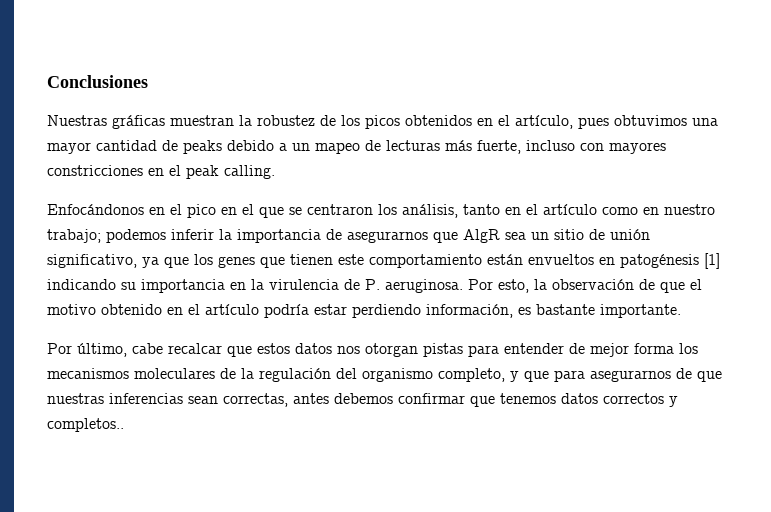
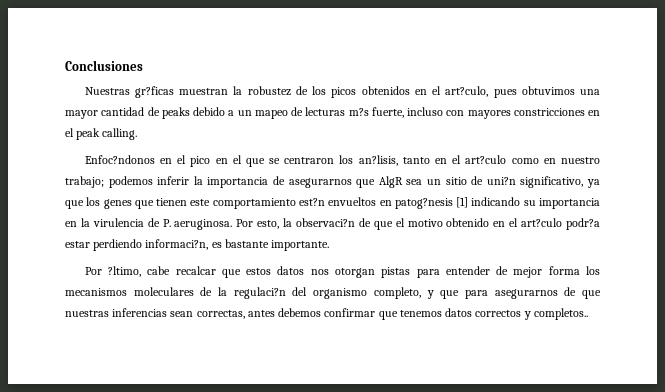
- Nuestras gráficas muestran la robustez de los picos obtenidos en el artículo, pues obtuvimos una mayor cantidad de peaks debido a un mapeo de lecturas más fuerte, incluso con mayores constricciones en el peak calling.
+ Nuestras gr?ficas muestran la robustez de los picos obtenidos en el art?culo, pues obtuvimos una mayor cantidad de peaks debido a un mapeo de lecturas m?s fuerte, incluso con mayores constricciones en el peak calling.
- Enfocándonos en el pico en el que se centraron los análisis, tanto en el artículo como en nuestro trabajo; podemos inferir la importancia de asegurarnos que AlgR sea un sitio de unión significativo, ya que los genes que tienen este comportamiento están envueltos en patogénesis [1] indicando su importancia en la virulencia de P. aeruginosa.
+ Enfoc?ndonos en el pico en el que se centraron los an?lisis, tanto en el art?culo como en nuestro trabajo; podemos inferir la importancia de asegurarnos que AlgR sea un sitio de uni?n significativo, ya que los genes que tienen este comportamiento est?n envueltos en patog?nesis [1] indicando su importancia en la virulencia de P. aeruginosa.
- Por esto, la observación de que el motivo obtenido en el artículo podría estar perdiendo información, es bastante importante.
+ Por esto, la observaci?n de que el motivo obtenido en el art?culo podr?a estar perdiendo informaci?n, es bastante importante.
- Por último, cabe recalcar que estos datos nos otorgan pistas para entender de mejor forma los mecanismos moleculares de la regulación del organismo completo, y que para asegurarnos de que nuestras inferencias sean correctas, antes debemos confirmar que tenemos datos correctos y completos..
+ Por ?ltimo, cabe recalcar que estos datos nos otorgan pistas para entender de mejor forma los mecanismos moleculares de la regulaci?n del organismo completo, y que para asegurarnos de que nuestras inferencias sean correctas, antes debemos confirmar que tenemos datos correctos y completos..

